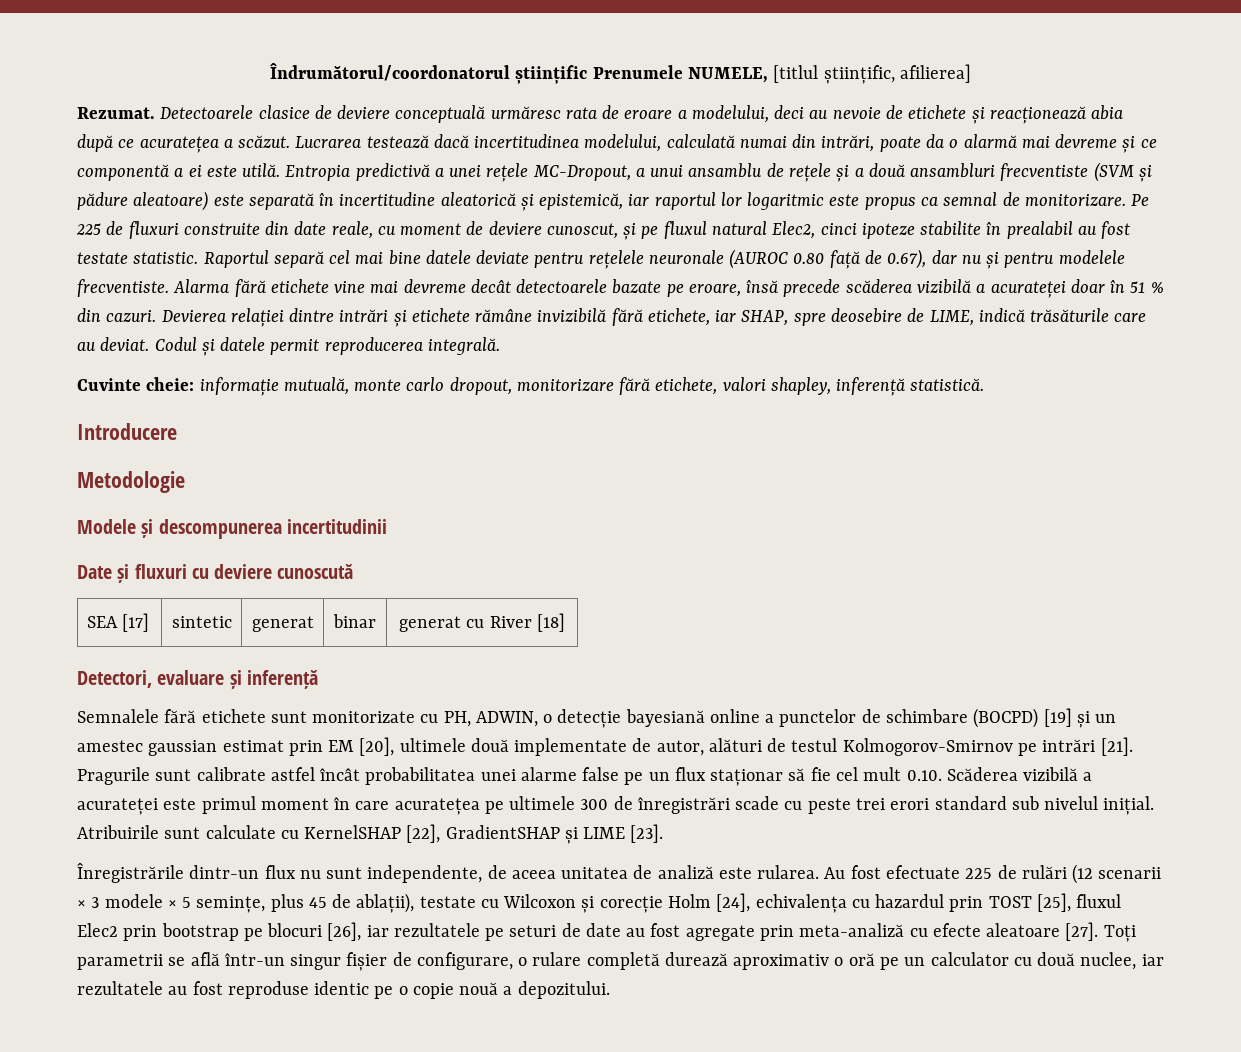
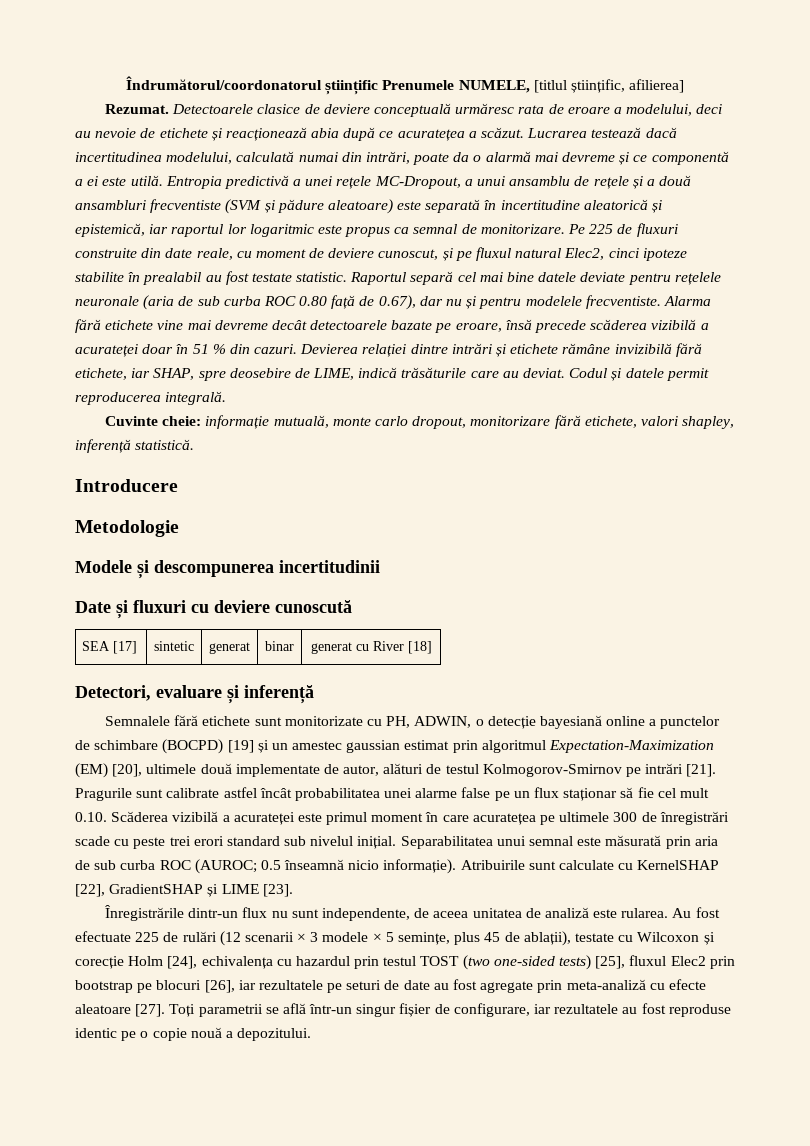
- Raportul separă cel mai bine datele deviate pentru rețelele neuronale (AUROC 0.80 față de 0.67), dar nu și pentru modelele frecventiste.
+ Raportul separă cel mai bine datele deviate pentru rețelele neuronale (aria de sub curba ROC 0.80 față de 0.67), dar nu și pentru modelele frecventiste.
- Semnalele fără etichete sunt monitorizate cu PH, ADWIN, o detecție bayesiană online a punctelor de schimbare (BOCPD) [19] și un amestec gaussian estimat prin EM [20], ultimele două implementate de autor, alături de testul Kolmogorov-Smirnov pe intrări [21].
+ Semnalele fără etichete sunt monitorizate cu PH, ADWIN, o detecție bayesiană online a punctelor de schimbare (BOCPD) [19] și un amestec gaussian estimat prin algoritmul Expectation-Maximization (EM) [20], ultimele două implementate de autor, alături de testul Kolmogorov-Smirnov pe intrări [21].
+ Separabilitatea unui semnal este măsurată prin aria de sub curba ROC (AUROC; 0.5 înseamnă nicio informație).
- Au fost efectuate 225 de rulări (12 scenarii × 3 modele × 5 semințe, plus 45 de ablații), testate cu Wilcoxon și corecție Holm [24], echivalența cu hazardul prin TOST [25], fluxul Elec2 prin bootstrap pe blocuri [26], iar rezultatele pe seturi de date au fost agregate prin meta-analiză cu efecte aleatoare [27].
+ Au fost efectuate 225 de rulări (12 scenarii × 3 modele × 5 semințe, plus 45 de ablații), testate cu Wilcoxon și corecție Holm [24], echivalența cu hazardul prin testul TOST (two one-sided tests) [25], fluxul Elec2 prin bootstrap pe blocuri [26], iar rezultatele pe seturi de date au fost agregate prin meta-analiză cu efecte aleatoare [27].
- Toți parametrii se află într-un singur fișier de configurare, o rulare completă durează aproximativ o oră pe un calculator cu două nuclee, iar rezultatele au fost reproduse identic pe o copie nouă a depozitului.
+ Toți parametrii se află într-un singur fișier de configurare, iar rezultatele au fost reproduse identic pe o copie nouă a depozitului.

